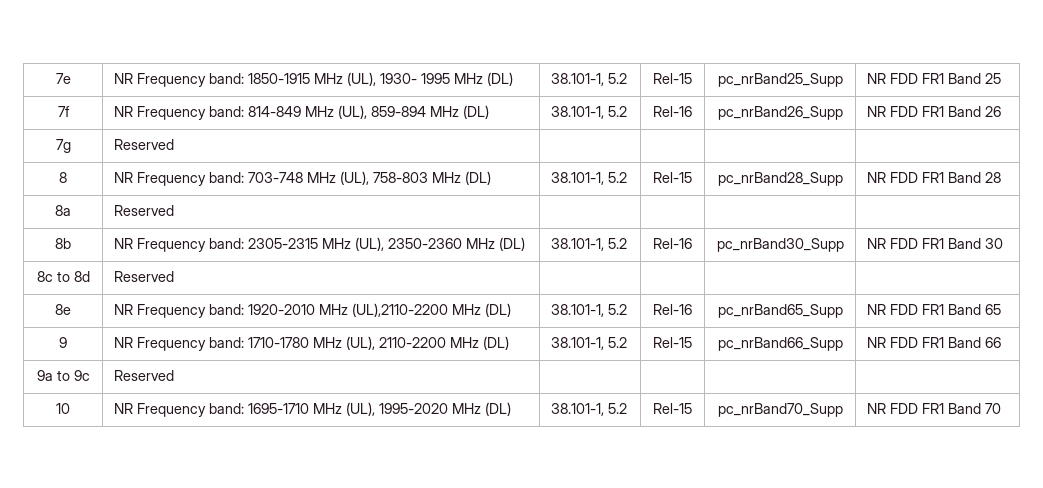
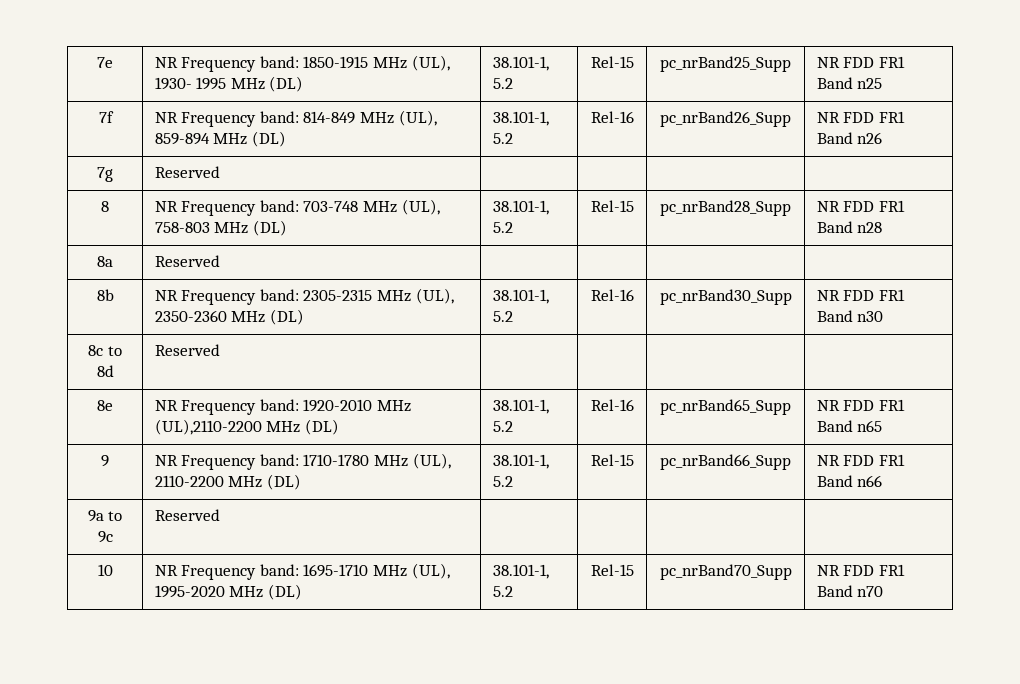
- 7e | NR Frequency band: 1850-1915 MHz (UL), 1930- 1995 MHz (DL) | 38.101-1, 5.2 | Rel-15 | pc_nrBand25_Supp | NR FDD FR1 Band 25
+ 7e | NR Frequency band: 1850-1915 MHz (UL), 1930- 1995 MHz (DL) | 38.101-1, 5.2 | Rel-15 | pc_nrBand25_Supp | NR FDD FR1 Band n25
- 7f | NR Frequency band: 814-849 MHz (UL), 859-894 MHz (DL) | 38.101-1, 5.2 | Rel-16 | pc_nrBand26_Supp | NR FDD FR1 Band 26
+ 7f | NR Frequency band: 814-849 MHz (UL), 859-894 MHz (DL) | 38.101-1, 5.2 | Rel-16 | pc_nrBand26_Supp | NR FDD FR1 Band n26
- 8 | NR Frequency band: 703-748 MHz (UL), 758-803 MHz (DL) | 38.101-1, 5.2 | Rel-15 | pc_nrBand28_Supp | NR FDD FR1 Band 28
+ 8 | NR Frequency band: 703-748 MHz (UL), 758-803 MHz (DL) | 38.101-1, 5.2 | Rel-15 | pc_nrBand28_Supp | NR FDD FR1 Band n28
- 8b | NR Frequency band: 2305-2315 MHz (UL), 2350-2360 MHz (DL) | 38.101-1, 5.2 | Rel-16 | pc_nrBand30_Supp | NR FDD FR1 Band 30
+ 8b | NR Frequency band: 2305-2315 MHz (UL), 2350-2360 MHz (DL) | 38.101-1, 5.2 | Rel-16 | pc_nrBand30_Supp | NR FDD FR1 Band n30
- 8e | NR Frequency band: 1920-2010 MHz (UL),2110-2200 MHz (DL) | 38.101-1, 5.2 | Rel-16 | pc_nrBand65_Supp | NR FDD FR1 Band 65
+ 8e | NR Frequency band: 1920-2010 MHz (UL),2110-2200 MHz (DL) | 38.101-1, 5.2 | Rel-16 | pc_nrBand65_Supp | NR FDD FR1 Band n65
- 9 | NR Frequency band: 1710-1780 MHz (UL), 2110-2200 MHz (DL) | 38.101-1, 5.2 | Rel-15 | pc_nrBand66_Supp | NR FDD FR1 Band 66
+ 9 | NR Frequency band: 1710-1780 MHz (UL), 2110-2200 MHz (DL) | 38.101-1, 5.2 | Rel-15 | pc_nrBand66_Supp | NR FDD FR1 Band n66
- 10 | NR Frequency band: 1695-1710 MHz (UL), 1995-2020 MHz (DL) | 38.101-1, 5.2 | Rel-15 | pc_nrBand70_Supp | NR FDD FR1 Band 70
+ 10 | NR Frequency band: 1695-1710 MHz (UL), 1995-2020 MHz (DL) | 38.101-1, 5.2 | Rel-15 | pc_nrBand70_Supp | NR FDD FR1 Band n70

